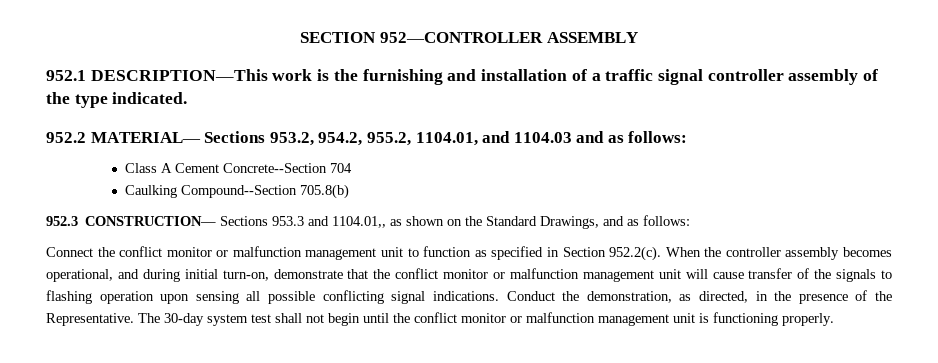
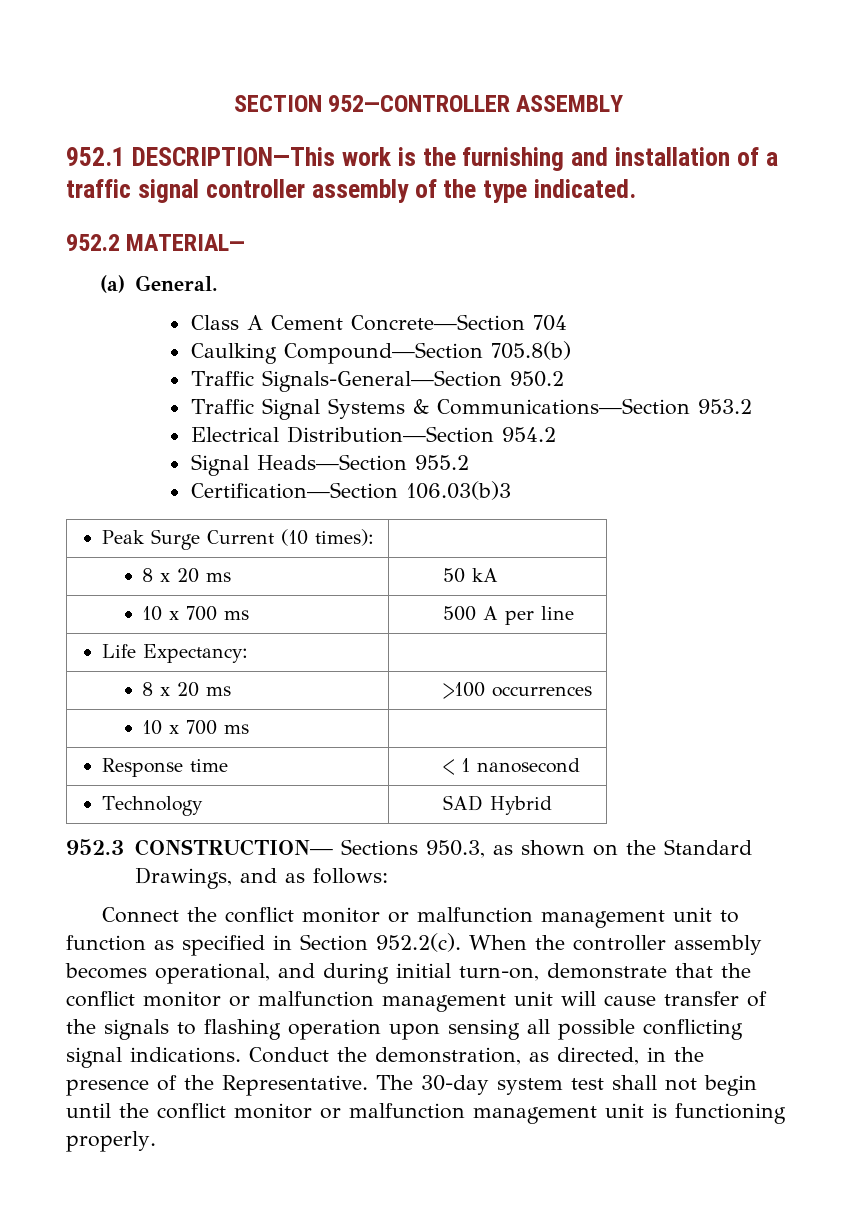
- 952.2 MATERIAL— Sections 953.2, 954.2, 955.2, 1104.01, and 1104.03 and as follows:
+ 952.2 MATERIAL—
+ (a) General.
- Class A Cement Concrete--Section 704
+ Class A Cement Concrete—Section 704
- Caulking Compound--Section 705.8(b)
+ Caulking Compound—Section 705.8(b)
+ Traffic Signals-General—Section 950.2
+ Traffic Signal Systems & Communications—Section 953.2
+ Electrical Distribution—Section 954.2
+ Signal Heads—Section 955.2
+ Certification—Section 106.03(b)3
+ Peak Surge Current (10 times): |
+ 8 x 20 ms | 50 kA
+ 10 x 700 ms | 500 A per line
+ Life Expectancy: |
+ 8 x 20 ms | >100 occurrences
+ 10 x 700 ms |
+ Response time | < 1 nanosecond
+ Technology | SAD Hybrid
- 952.3 CONSTRUCTION— Sections 953.3 and 1104.01,, as shown on the Standard Drawings, and as follows:
+ 952.3 CONSTRUCTION— Sections 950.3, as shown on the Standard Drawings, and as follows:

